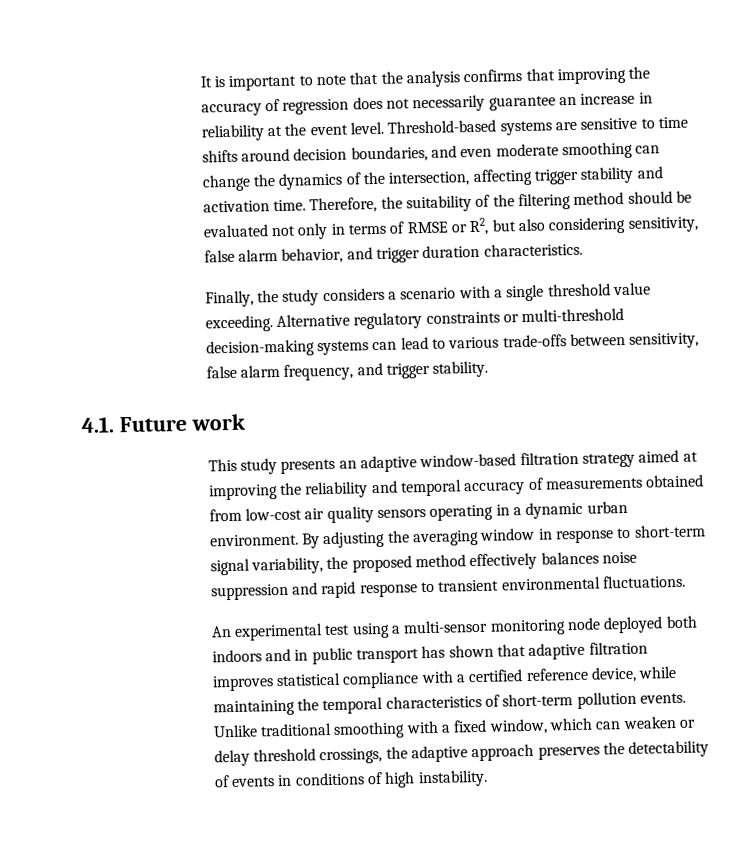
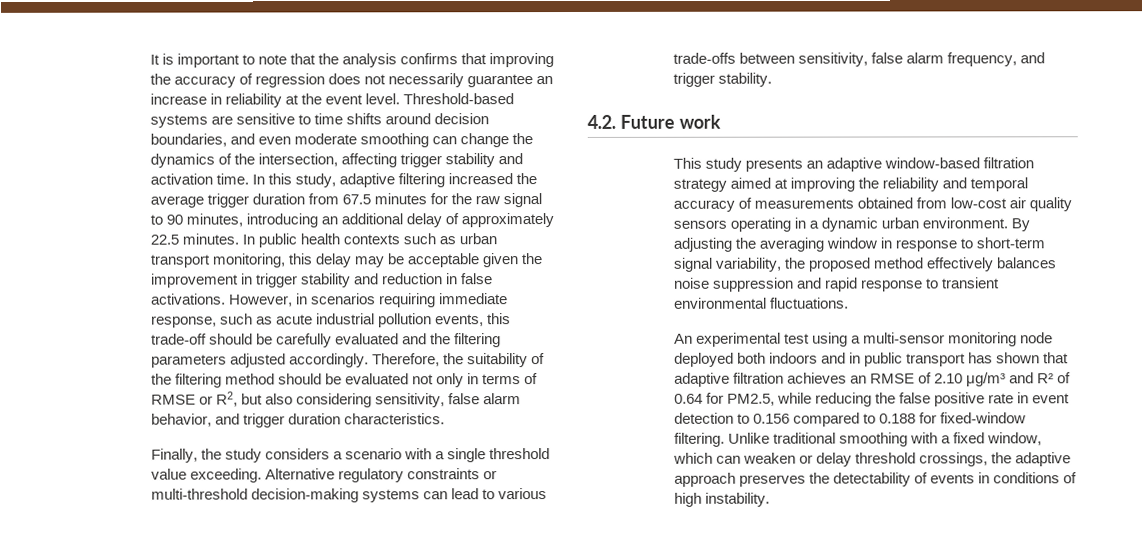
+ In this study, adaptive filtering increased the average trigger duration from 67.5 minutes for the raw signal to 90 minutes, introducing an additional delay of approximately 22.5 minutes. In public health contexts such as urban transport monitoring, this delay may be acceptable given the improvement in trigger stability and reduction in false activations. However, in scenarios requiring immediate response, such as acute industrial pollution events, this trade-off should be carefully evaluated and the filtering parameters adjusted accordingly.
- 4.1. Future work
+ 4.2. Future work
- An experimental test using a multi-sensor monitoring node deployed both indoors and in public transport has shown that adaptive filtration improves statistical compliance with a certified reference device, while maintaining the temporal characteristics of short-term pollution events.
+ An experimental test using a multi-sensor monitoring node deployed both indoors and in public transport has shown that adaptive filtration achieves an RMSE of 2.10 μg/m³ and R² of 0.64 for PM2.5, while reducing the false positive rate in event detection to 0.156 compared to 0.188 for fixed-window filtering.

